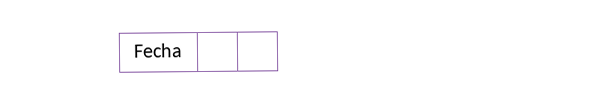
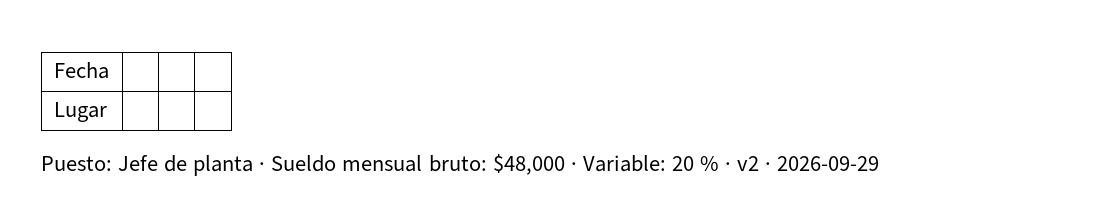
- Fecha | |
+ Fecha | | |
+ Lugar | | |
+ Puesto: Jefe de planta · Sueldo mensual bruto: $48,000 · Variable: 20 % · v2 · 2026-09-29

